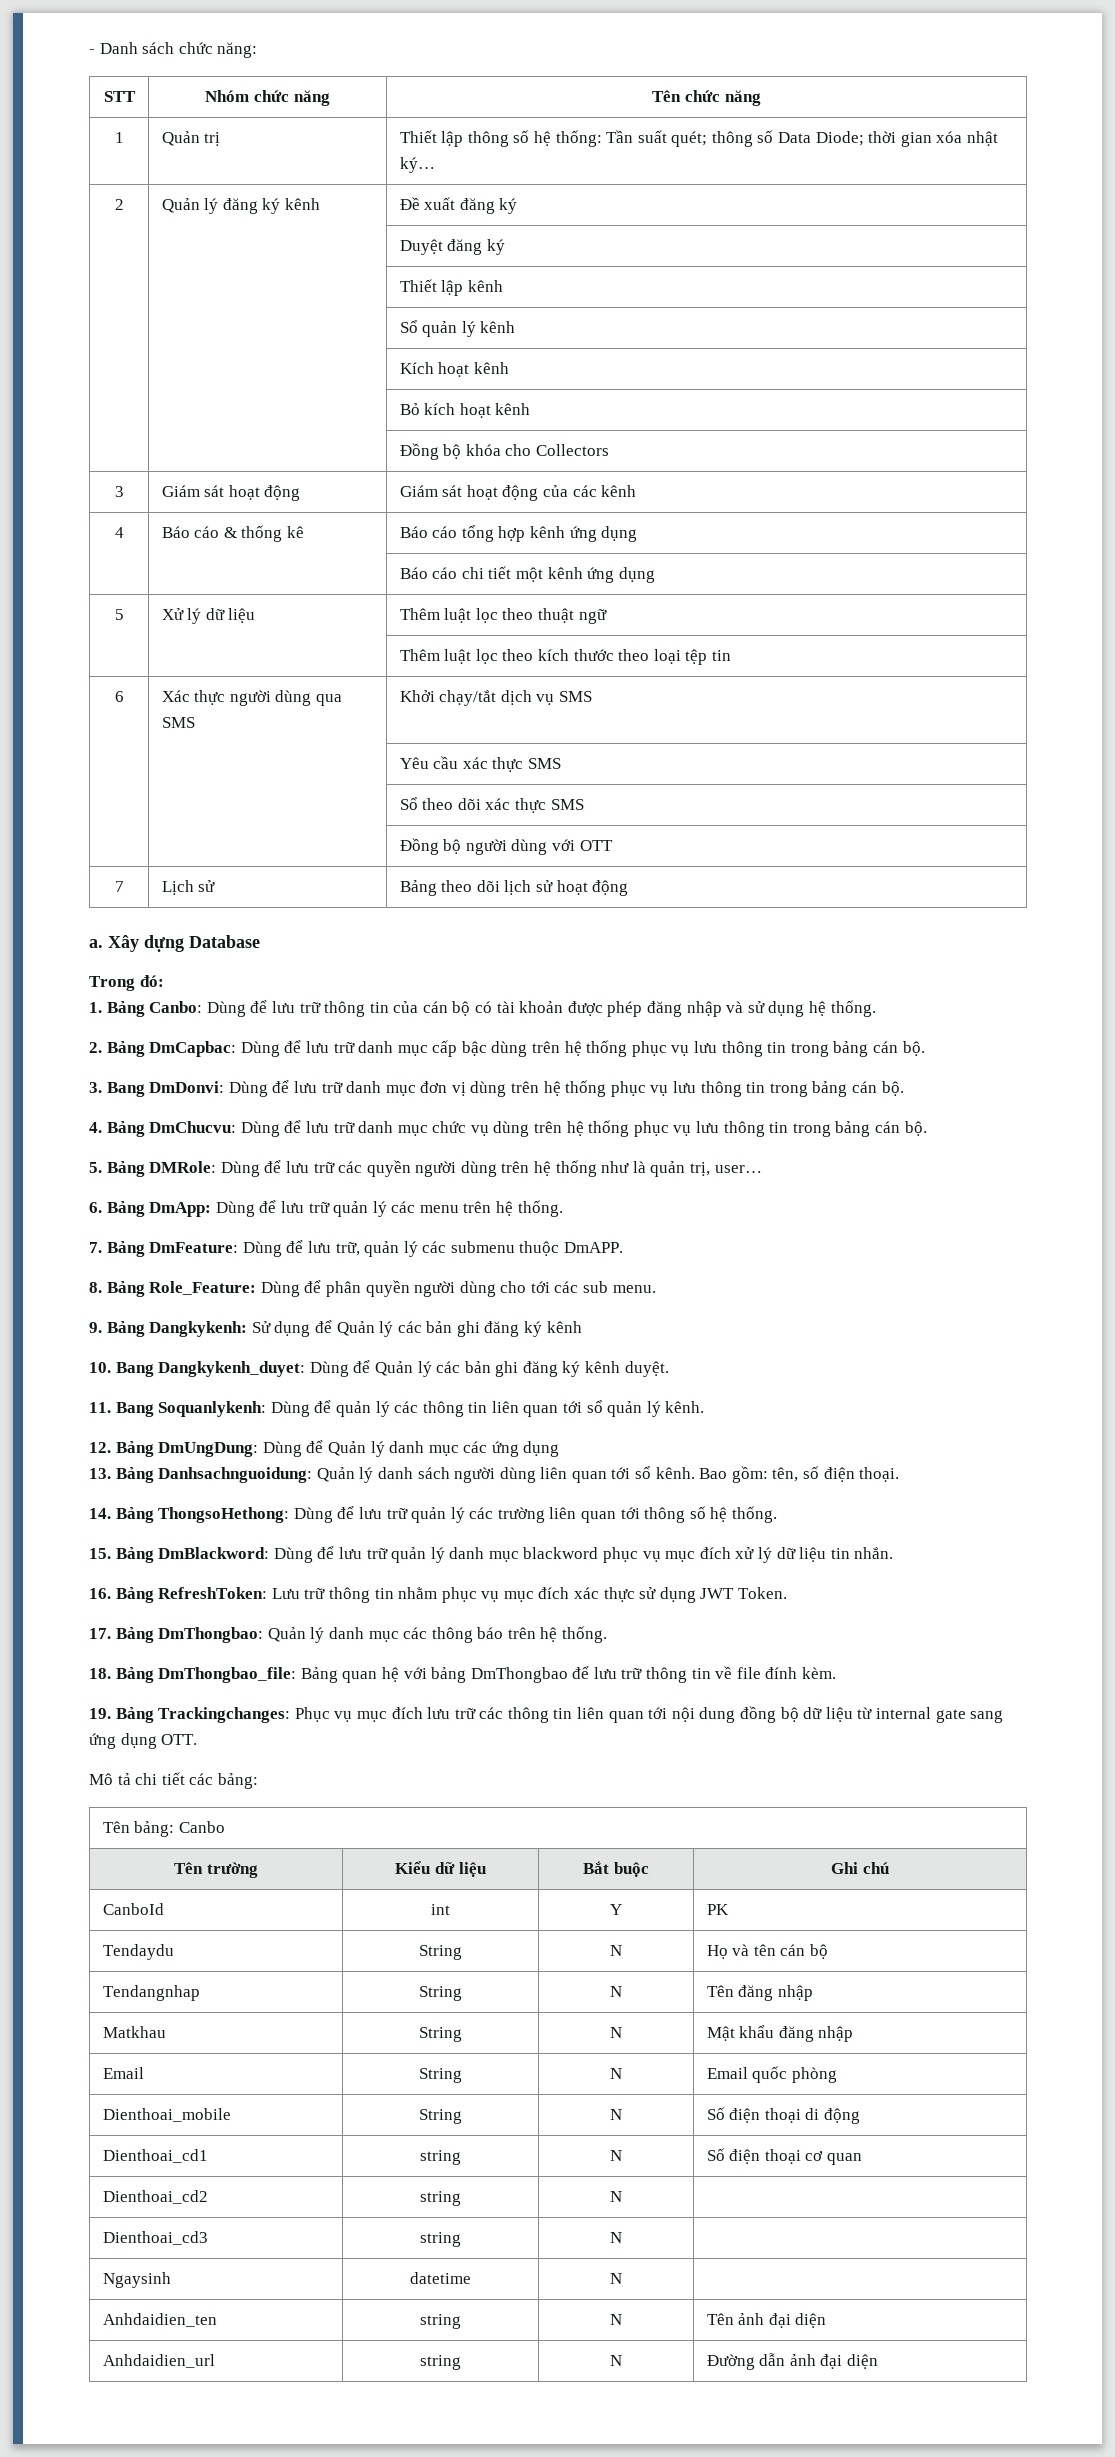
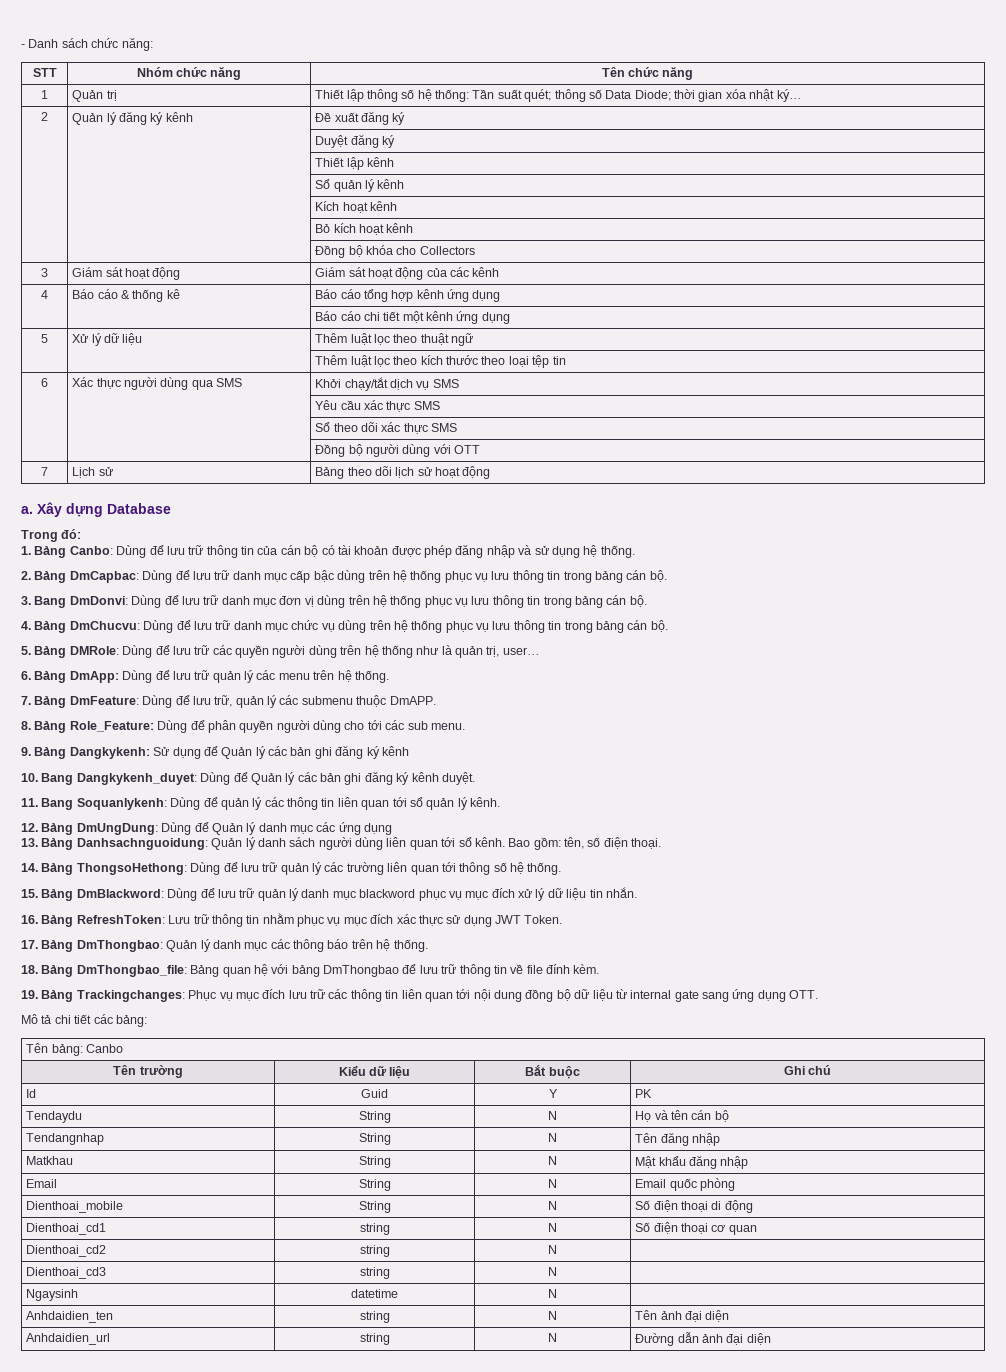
- CanboId | int | Y | PK
+ Id | Guid | Y | PK

